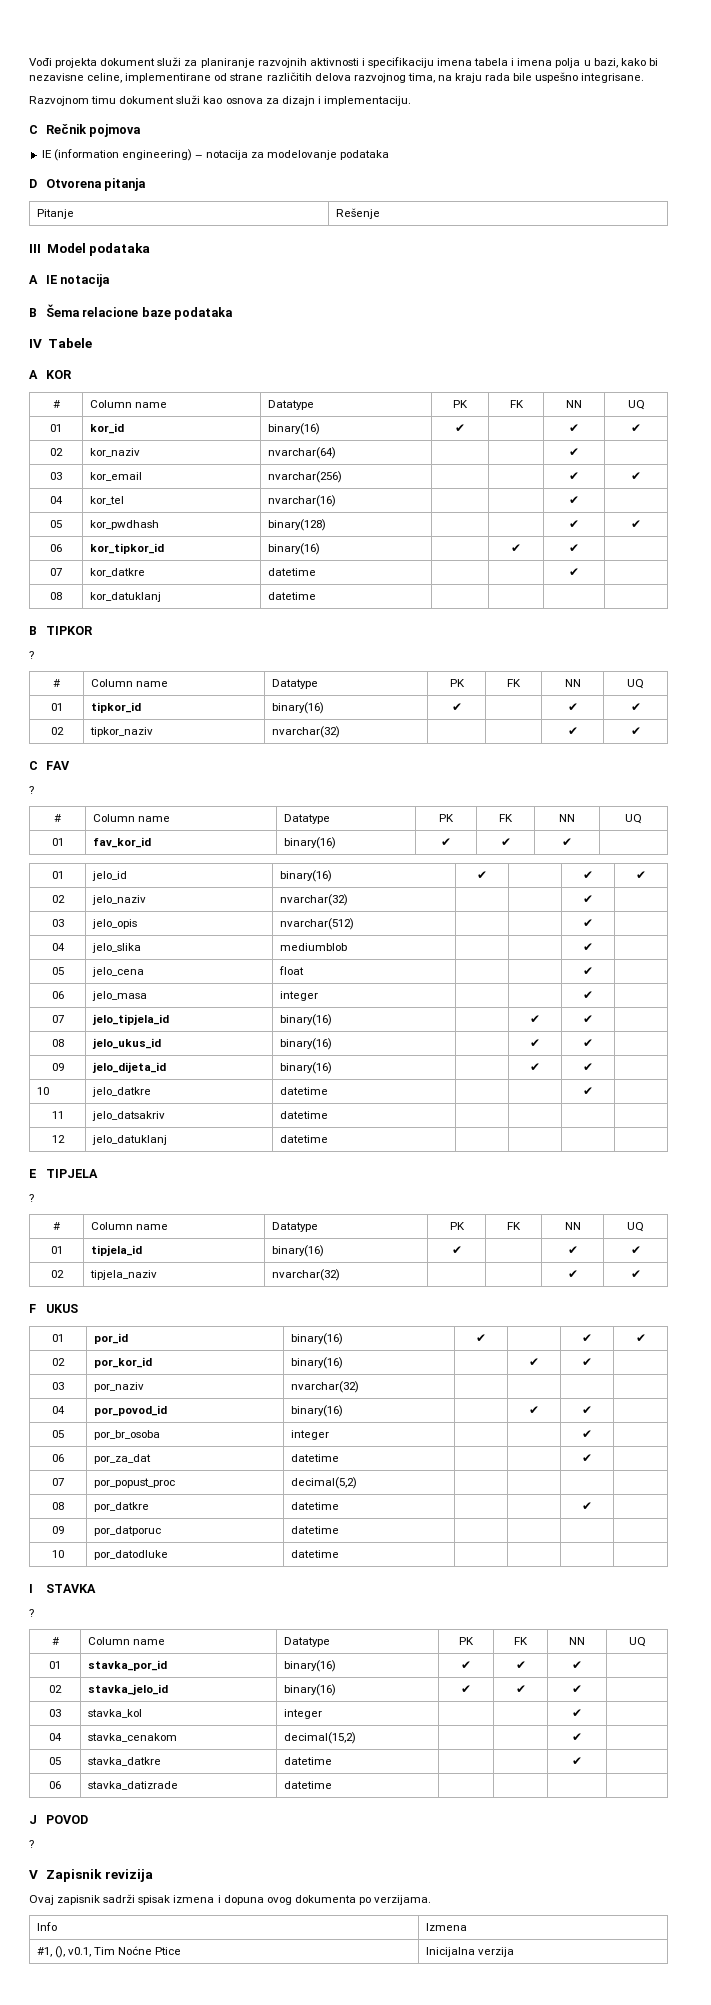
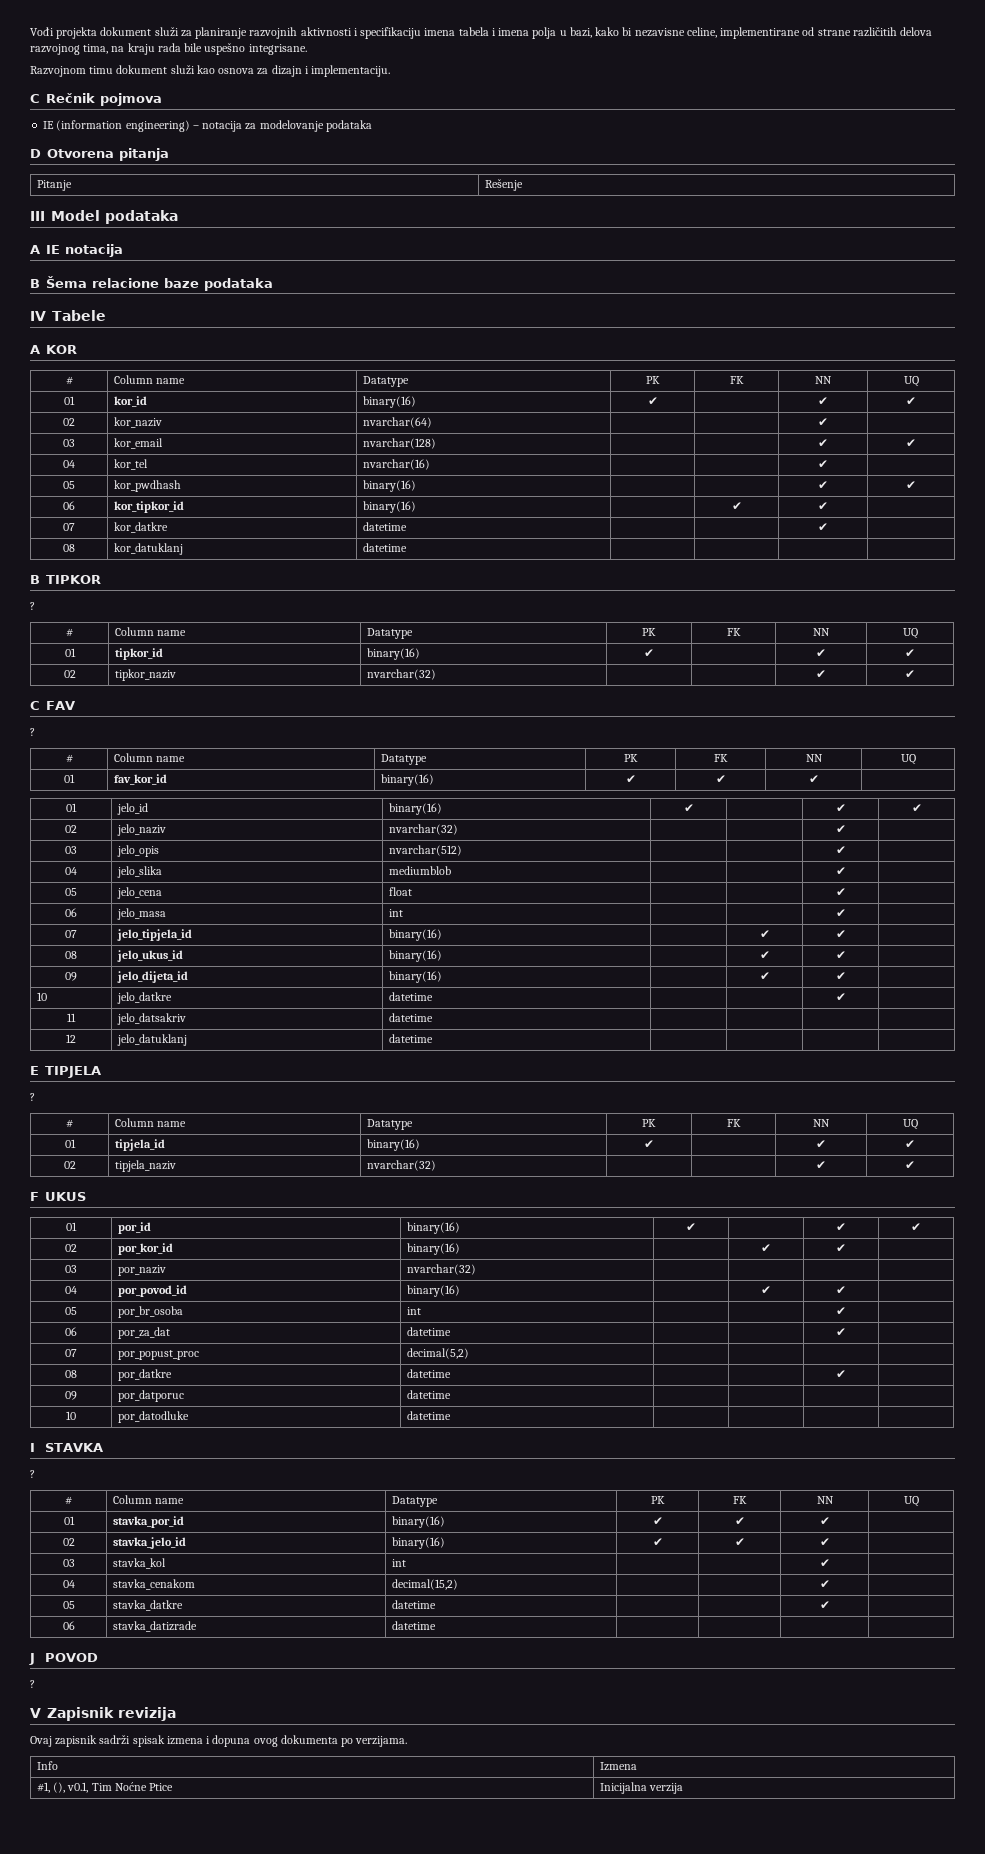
- 03 | kor_email | nvarchar(256) | | | ✔ | ✔
+ 03 | kor_email | nvarchar(128) | | | ✔ | ✔
- 05 | kor_pwdhash | binary(128) | | | ✔ | ✔
+ 05 | kor_pwdhash | binary(16) | | | ✔ | ✔
- 06 | jelo_masa | integer | | | ✔ |
+ 06 | jelo_masa | int | | | ✔ |
- 05 | por_br_osoba | integer | | | ✔ |
+ 05 | por_br_osoba | int | | | ✔ |
- 03 | stavka_kol | integer | | | ✔ |
+ 03 | stavka_kol | int | | | ✔ |

